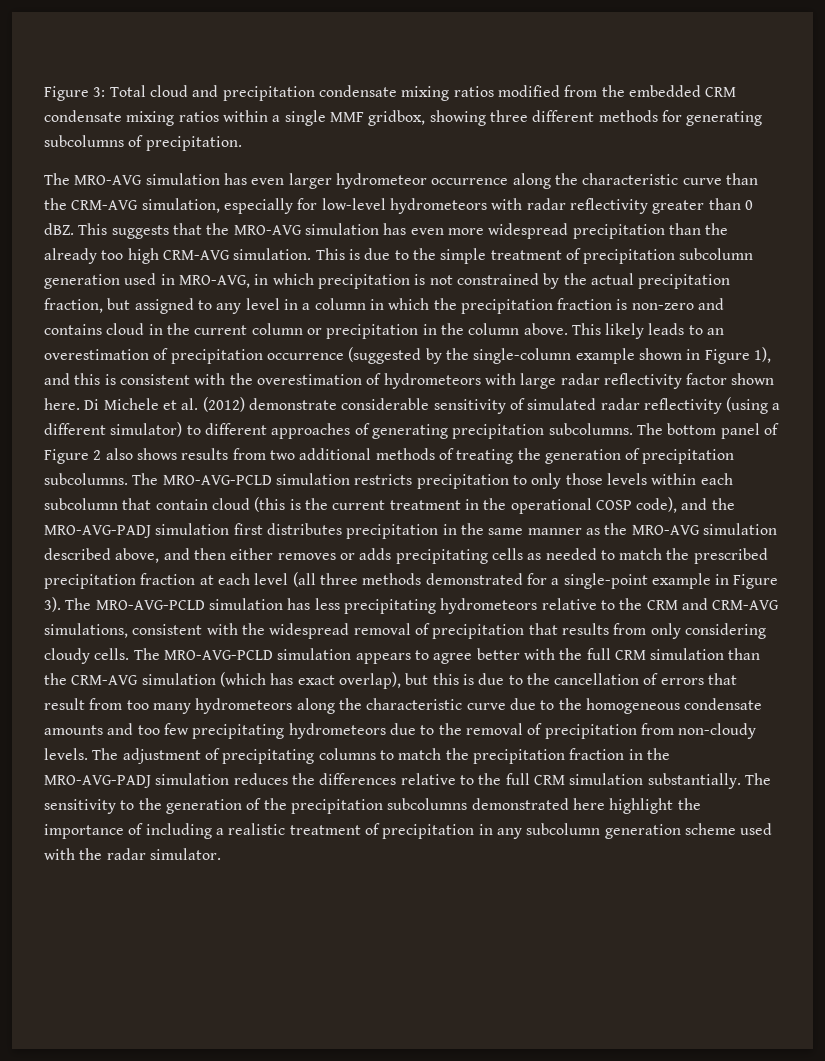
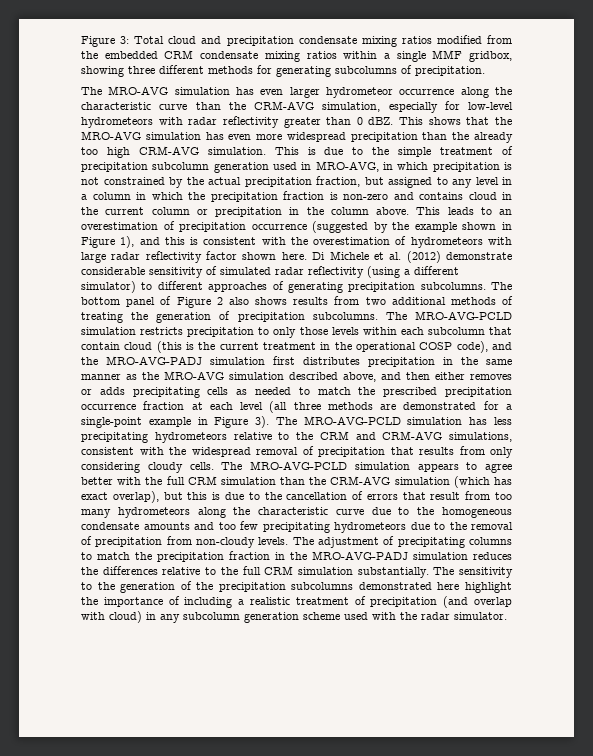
- This suggests that the MRO-AVG simulation has even more widespread precipitation than the already too high CRM-AVG simulation.
+ This shows that the MRO-AVG simulation has even more widespread precipitation than the already too high CRM-AVG simulation.
- This likely leads to an overestimation of precipitation occurrence (suggested by the single-column example shown in Figure 1), and this is consistent with the overestimation of hydrometeors with large radar reflectivity factor shown here.
+ This leads to an overestimation of precipitation occurrence (suggested by the example shown in Figure 1), and this is consistent with the overestimation of hydrometeors with large radar reflectivity factor shown here.
- The MRO-AVG-PCLD simulation restricts precipitation to only those levels within each subcolumn that contain cloud (this is the current treatment in the operational COSP code), and the MRO-AVG-PADJ simulation first distributes precipitation in the same manner as the MRO-AVG simulation described above, and then either removes or adds precipitating cells as needed to match the prescribed precipitation fraction at each level (all three methods demonstrated for a single-point example in Figure 3).
+ The MRO-AVG-PCLD simulation restricts precipitation to only those levels within each subcolumn that contain cloud (this is the current treatment in the operational COSP code), and the MRO-AVG-PADJ simulation first distributes precipitation in the same manner as the MRO-AVG simulation described above, and then either removes or adds precipitating cells as needed to match the prescribed precipitation occurrence fraction at each level (all three methods are demonstrated for a single-point example in Figure 3).
- The sensitivity to the generation of the precipitation subcolumns demonstrated here highlight the importance of including a realistic treatment of precipitation in any subcolumn generation scheme used with the radar simulator.
+ The sensitivity to the generation of the precipitation subcolumns demonstrated here highlight the importance of including a realistic treatment of precipitation (and overlap with cloud) in any subcolumn generation scheme used with the radar simulator.

